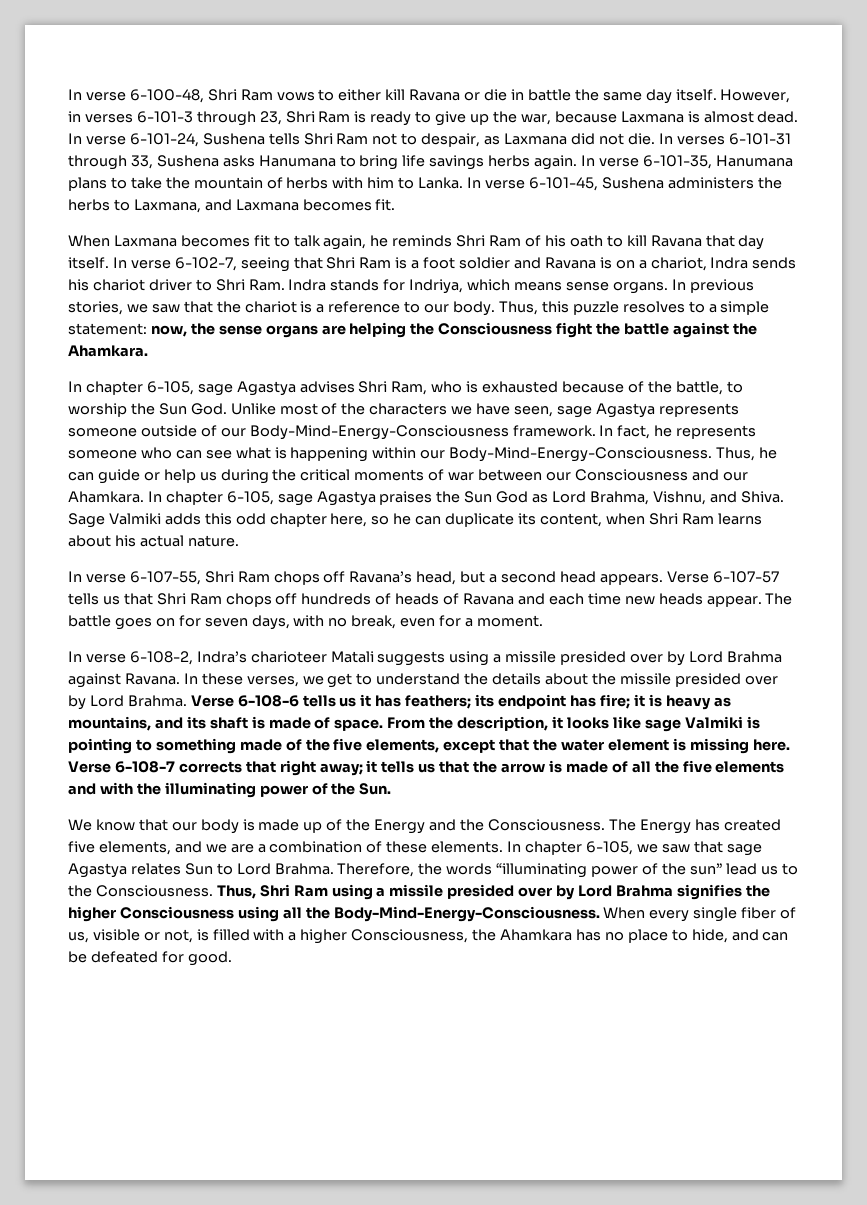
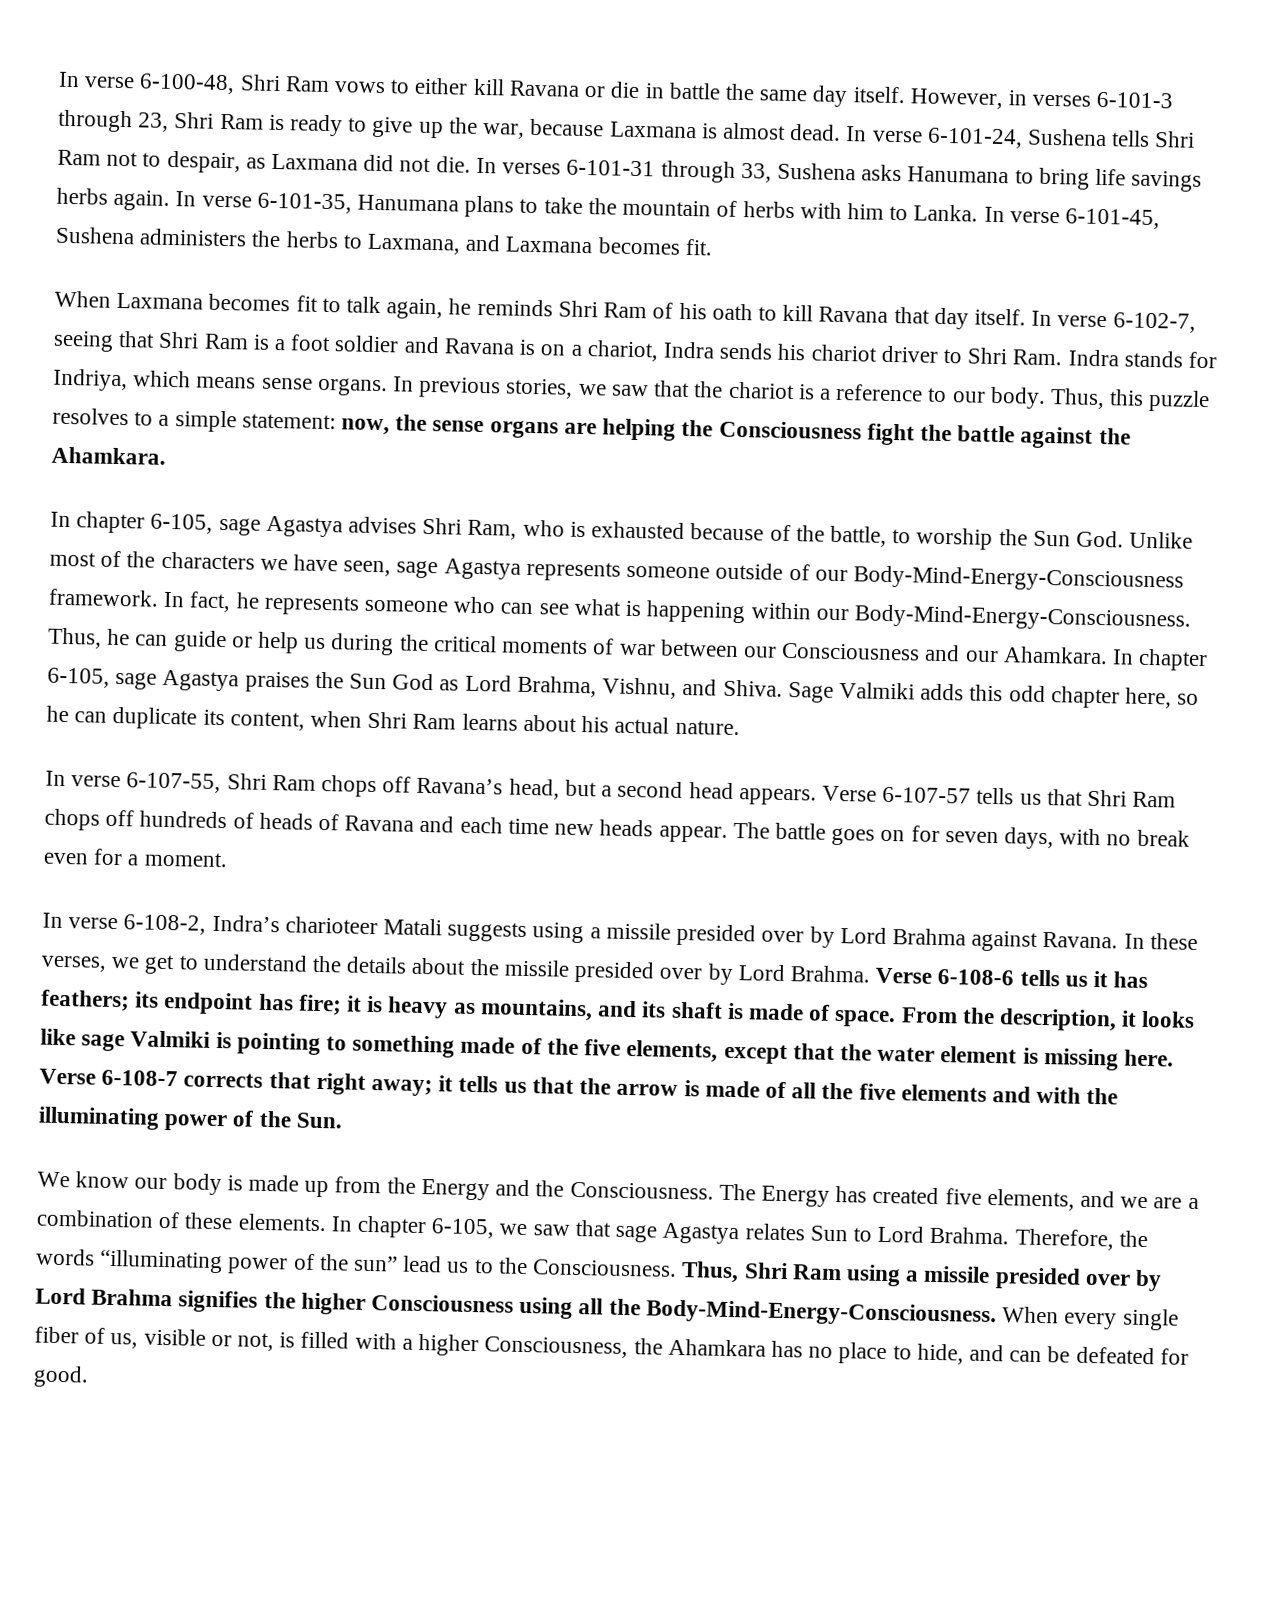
- The battle goes on for seven days, with no break, even for a moment.
+ The battle goes on for seven days, with no break even for a moment.
- We know that our body is made up of the Energy and the Consciousness.
+ We know our body is made up from the Energy and the Consciousness.

